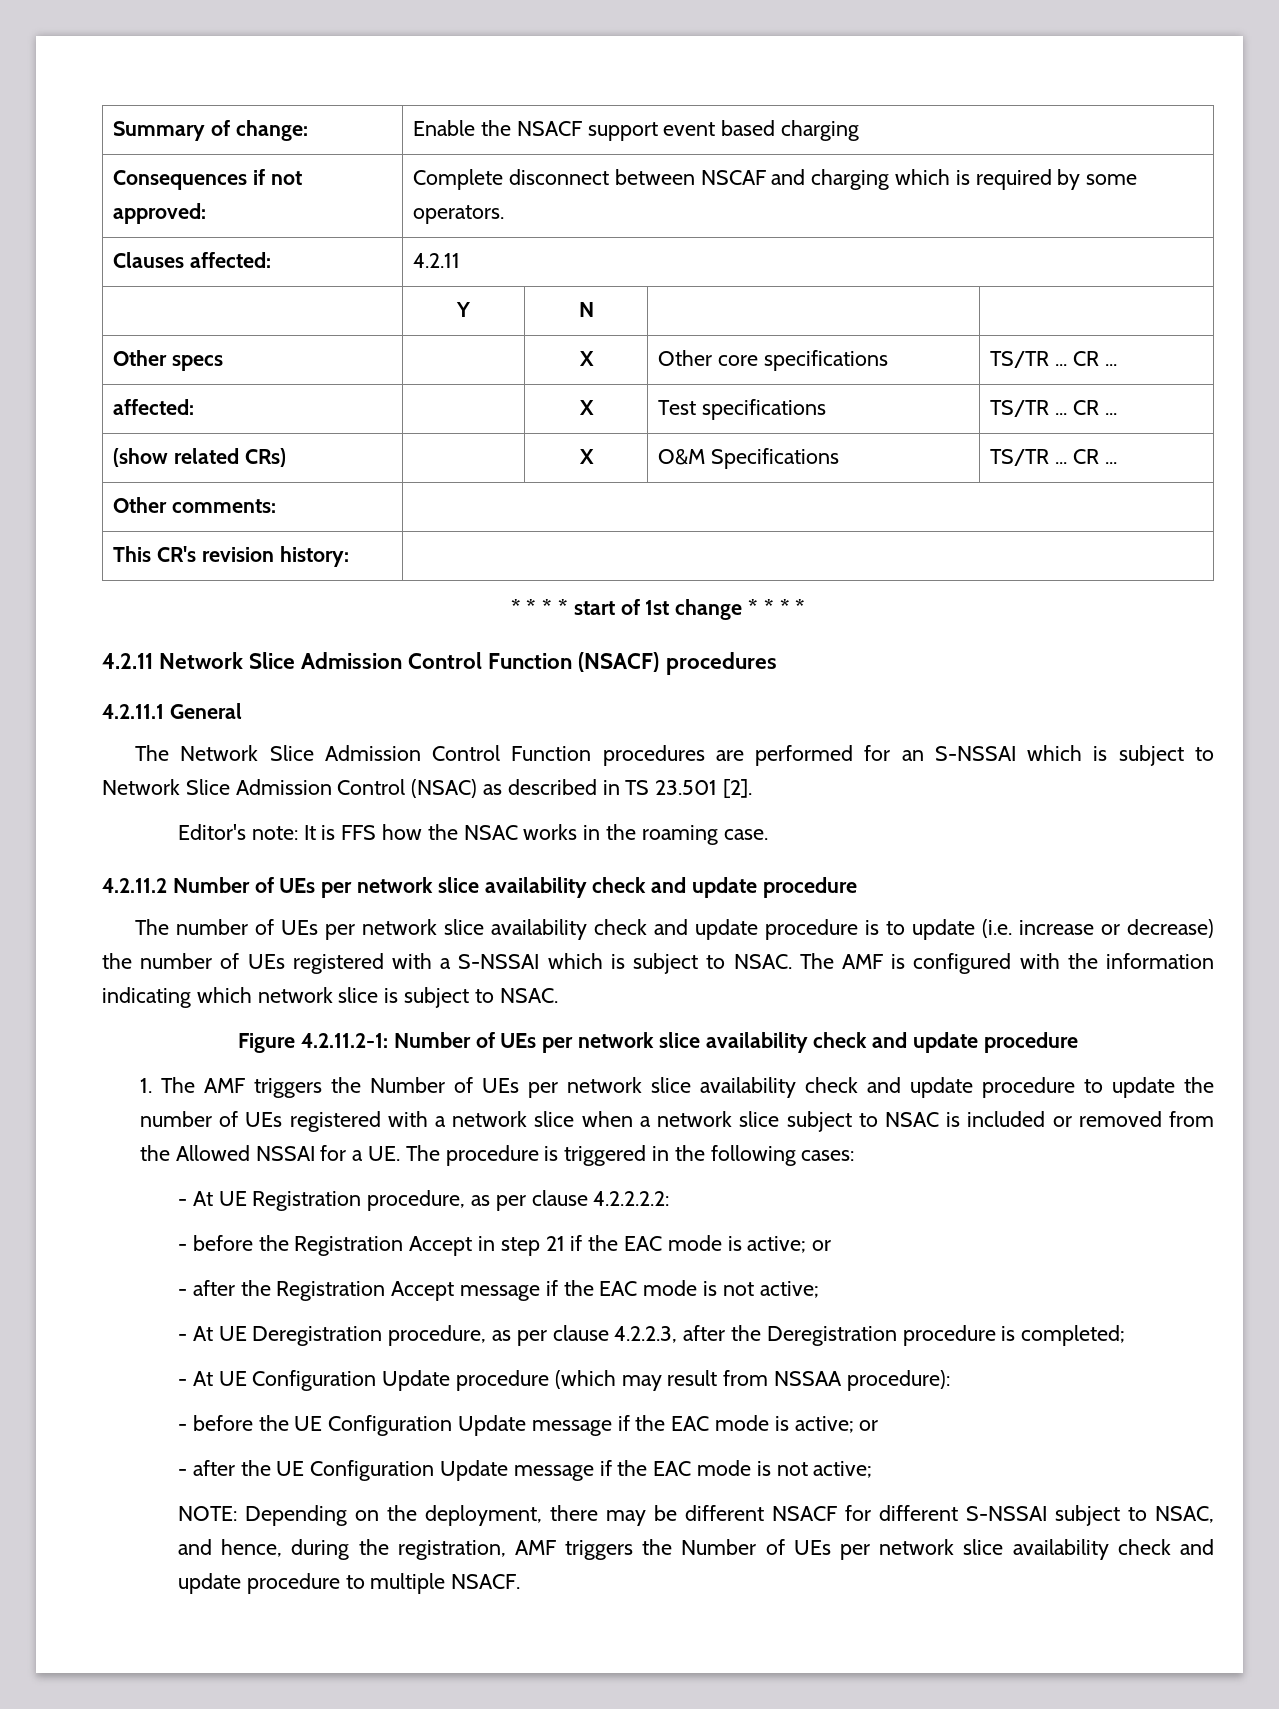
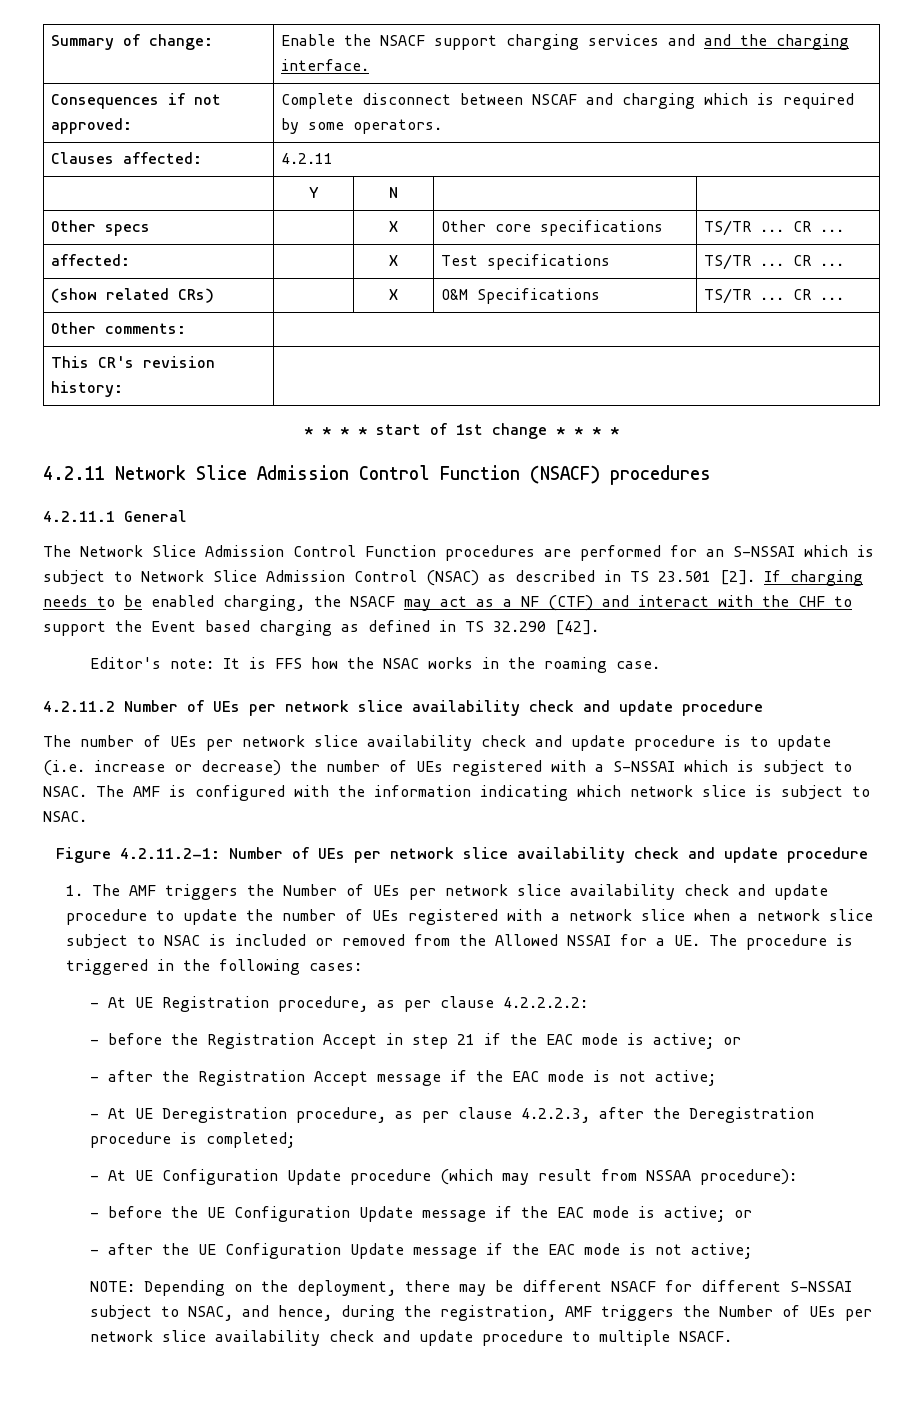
- Summary of change: | Enable the NSACF support event based charging
+ Summary of change: | Enable the NSACF support charging services and and the charging interface.
+ If charging needs to be enabled charging, the NSACF may act as a NF (CTF) and interact with the CHF to support the Event based charging as defined in TS 32.290 [42].

